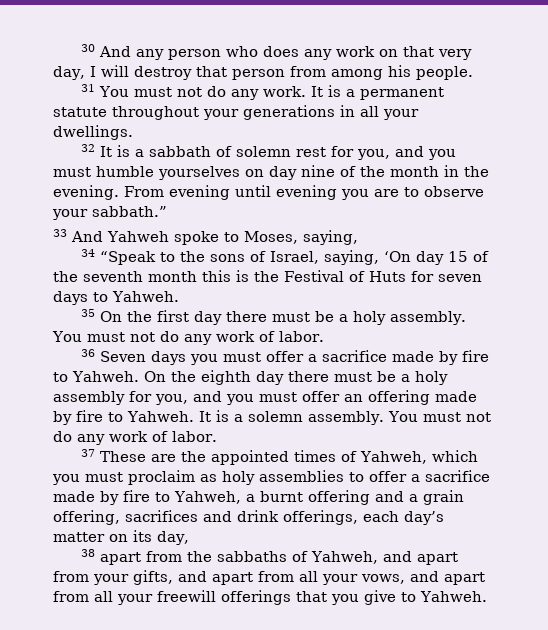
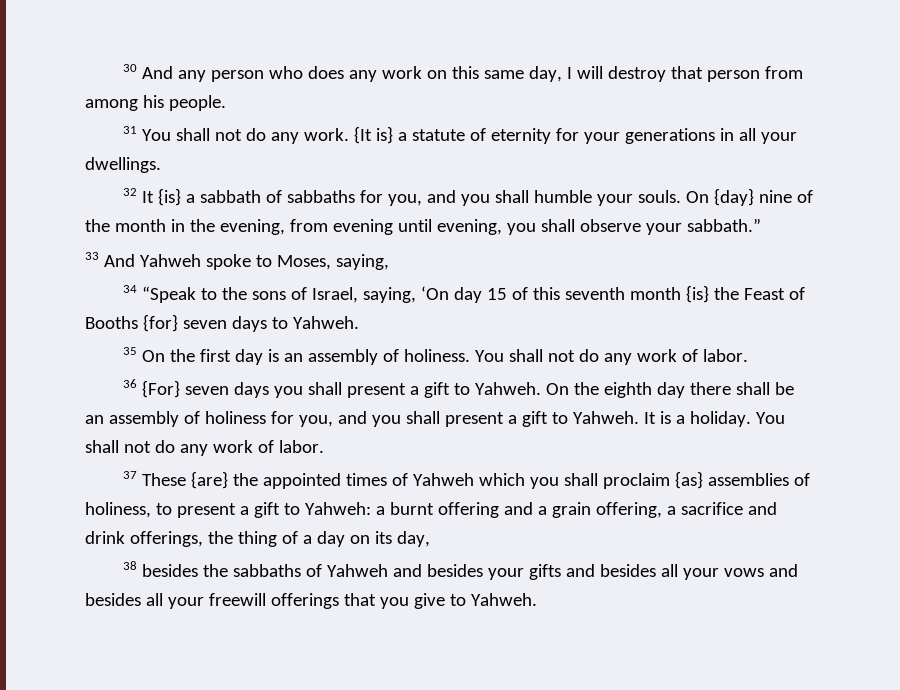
- 30 And any person who does any work on that very day, I will destroy that person from among his people.
+ 30 And any person who does any work on this same day, I will destroy that person from among his people.
- 31 You must not do any work.
+ 31 You shall not do any work.
- It is a permanent statute throughout your generations in all your dwellings.
+ {It is} a statute of eternity for your generations in all your dwellings.
- 32 It is a sabbath of solemn rest for you, and you must humble yourselves on day nine of the month in the evening. From evening until evening you are to observe your sabbath.”
+ 32 It {is} a sabbath of sabbaths for you, and you shall humble your souls. On {day} nine of the month in the evening, from evening until evening, you shall observe your sabbath.”
- 34 “Speak to the sons of Israel, saying, ‘On day 15 of the seventh month this is the Festival of Huts for seven days to Yahweh.
+ 34 “Speak to the sons of Israel, saying, ‘On day 15 of this seventh month {is} the Feast of Booths {for} seven days to Yahweh.
- 35 On the first day there must be a holy assembly. You must not do any work of labor.
+ 35 On the first day is an assembly of holiness. You shall not do any work of labor.
- 36 Seven days you must offer a sacrifice made by fire to Yahweh.
+ 36 {For} seven days you shall present a gift to Yahweh.
- On the eighth day there must be a holy assembly for you, and you must offer an offering made by fire to Yahweh.
+ On the eighth day there shall be an assembly of holiness for you, and you shall present a gift to Yahweh.
- It is a solemn assembly. You must not do any work of labor.
+ It is a holiday. You shall not do any work of labor.
- 37 These are the appointed times of Yahweh, which you must proclaim as holy assemblies to offer a sacrifice made by fire to Yahweh, a burnt offering and a grain offering, sacrifices and drink offerings, each day’s matter on its day,
+ 37 These {are} the appointed times of Yahweh which you shall proclaim {as} assemblies of holiness, to present a gift to Yahweh: a burnt offering and a grain offering, a sacrifice and drink offerings, the thing of a day on its day,
- 38 apart from the sabbaths of Yahweh, and apart from your gifts, and apart from all your vows, and apart from all your freewill offerings that you give to Yahweh.
+ 38 besides the sabbaths of Yahweh and besides your gifts and besides all your vows and besides all your freewill offerings that you give to Yahweh.

